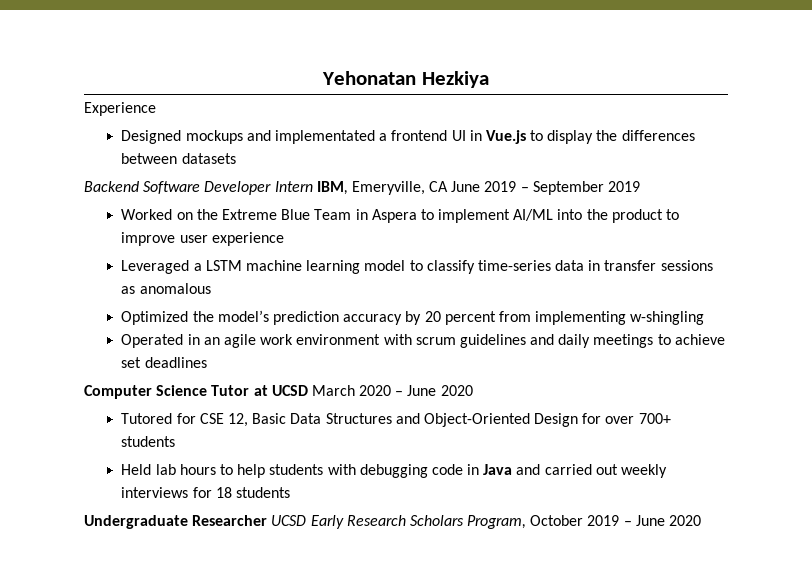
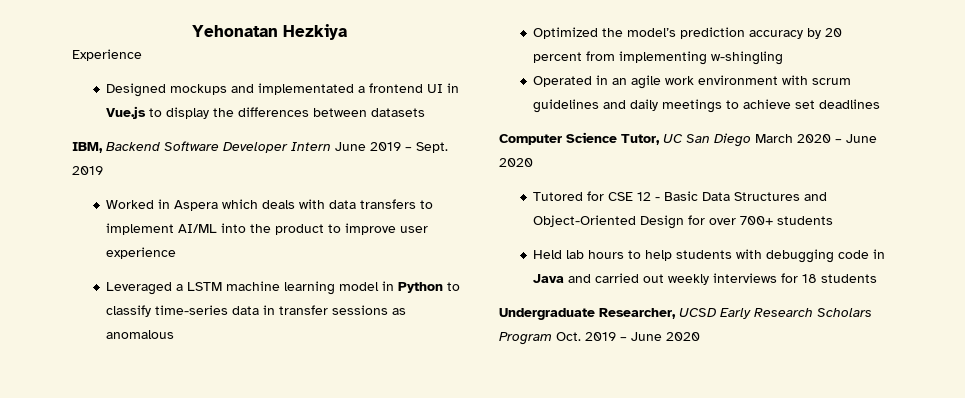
- Backend Software Developer Intern IBM, Emeryville, CA June 2019 – September 2019
+ IBM, Backend Software Developer Intern June 2019 – Sept. 2019
- Worked on the Extreme Blue Team in Aspera to implement AI/ML into the product to improve user experience
+ Worked in Aspera which deals with data transfers to implement AI/ML into the product to improve user experience
- Leveraged a LSTM machine learning model to classify time-series data in transfer sessions as anomalous
+ Leveraged a LSTM machine learning model in Python to classify time-series data in transfer sessions as anomalous
- Computer Science Tutor at UCSD March 2020 – June 2020
+ Computer Science Tutor, UC San Diego March 2020 – June 2020
- Tutored for CSE 12, Basic Data Structures and Object-Oriented Design for over 700+ students
+ Tutored for CSE 12 - Basic Data Structures and Object-Oriented Design for over 700+ students
- Undergraduate Researcher UCSD Early Research Scholars Program, October 2019 – June 2020
+ Undergraduate Researcher, UCSD Early Research Scholars Program Oct. 2019 – June 2020

